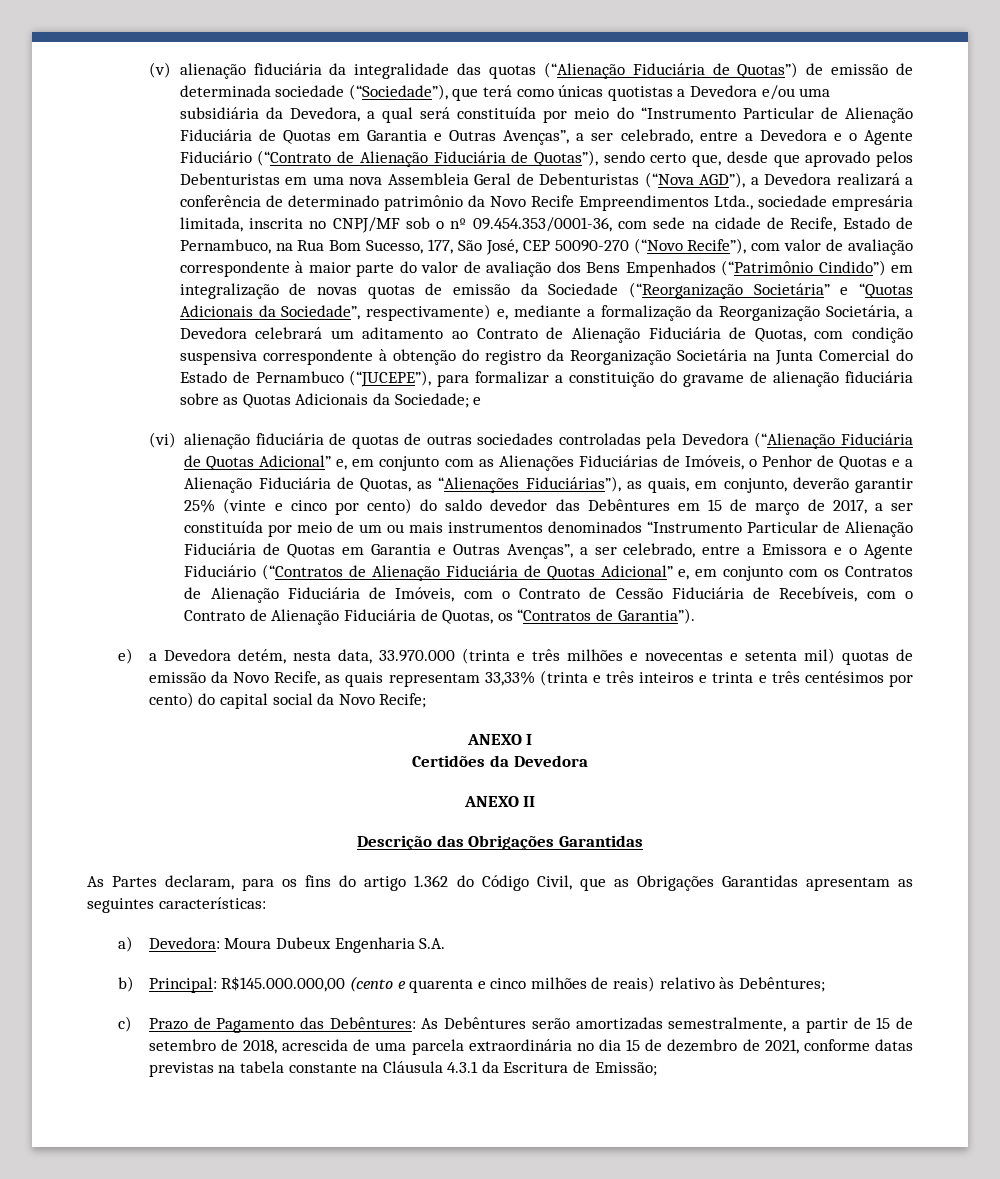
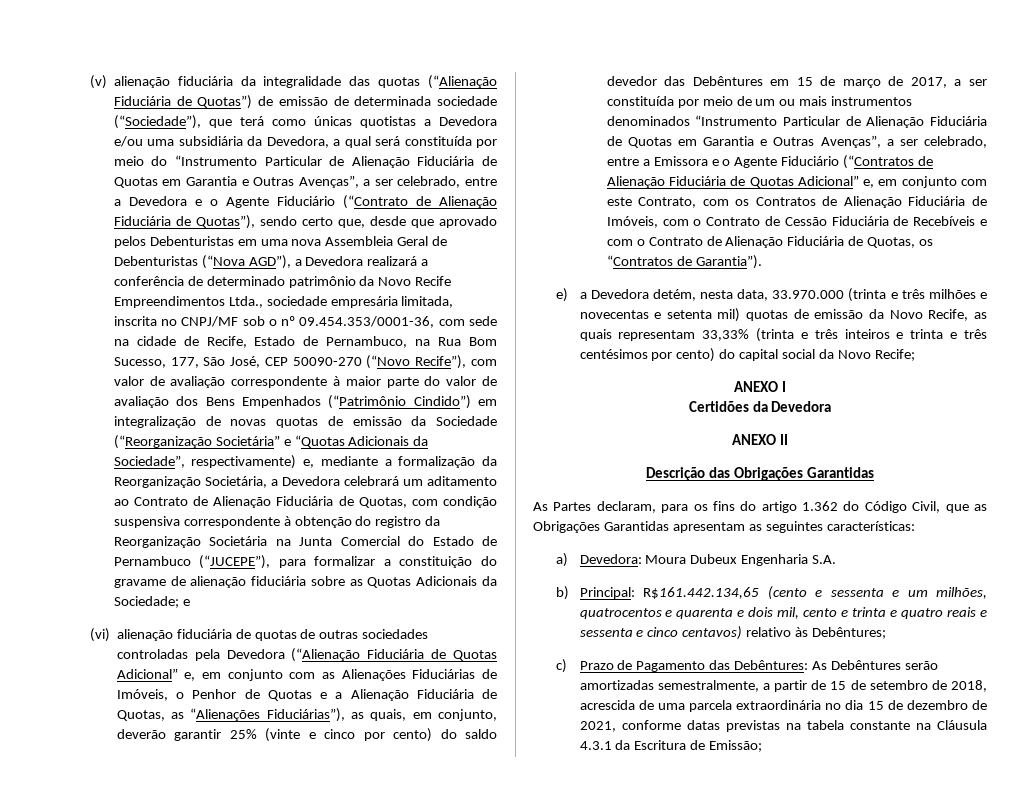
- (vi) alienação fiduciária de quotas de outras sociedades controladas pela Devedora (“Alienação Fiduciária de Quotas Adicional” e, em conjunto com as Alienações Fiduciárias de Imóveis, o Penhor de Quotas e a Alienação Fiduciária de Quotas, as “Alienações Fiduciárias”), as quais, em conjunto, deverão garantir 25% (vinte e cinco por cento) do saldo devedor das Debêntures em 15 de março de 2017, a ser constituída por meio de um ou mais instrumentos denominados “Instrumento Particular de Alienação Fiduciária de Quotas em Garantia e Outras Avenças”, a ser celebrado, entre a Emissora e o Agente Fiduciário (“Contratos de Alienação Fiduciária de Quotas Adicional” e, em conjunto com os Contratos de Alienação Fiduciária de Imóveis, com o Contrato de Cessão Fiduciária de Recebíveis, com o Contrato de Alienação Fiduciária de Quotas, os “Contratos de Garantia”).
+ (vi) alienação fiduciária de quotas de outras sociedades controladas pela Devedora (“Alienação Fiduciária de Quotas Adicional” e, em conjunto com as Alienações Fiduciárias de Imóveis, o Penhor de Quotas e a Alienação Fiduciária de Quotas, as “Alienações Fiduciárias”), as quais, em conjunto, deverão garantir 25% (vinte e cinco por cento) do saldo devedor das Debêntures em 15 de março de 2017, a ser constituída por meio de um ou mais instrumentos denominados “Instrumento Particular de Alienação Fiduciária de Quotas em Garantia e Outras Avenças”, a ser celebrado, entre a Emissora e o Agente Fiduciário (“Contratos de Alienação Fiduciária de Quotas Adicional” e, em conjunto com este Contrato, com os Contratos de Alienação Fiduciária de Imóveis, com o Contrato de Cessão Fiduciária de Recebíveis e com o Contrato de Alienação Fiduciária de Quotas, os “Contratos de Garantia”).
- b) Principal: R$145.000.000,00 (cento e quarenta e cinco milhões de reais) relativo às Debêntures;
+ b) Principal: R$161.442.134,65 (cento e sessenta e um milhões, quatrocentos e quarenta e dois mil, cento e trinta e quatro reais e sessenta e cinco centavos) relativo às Debêntures;

